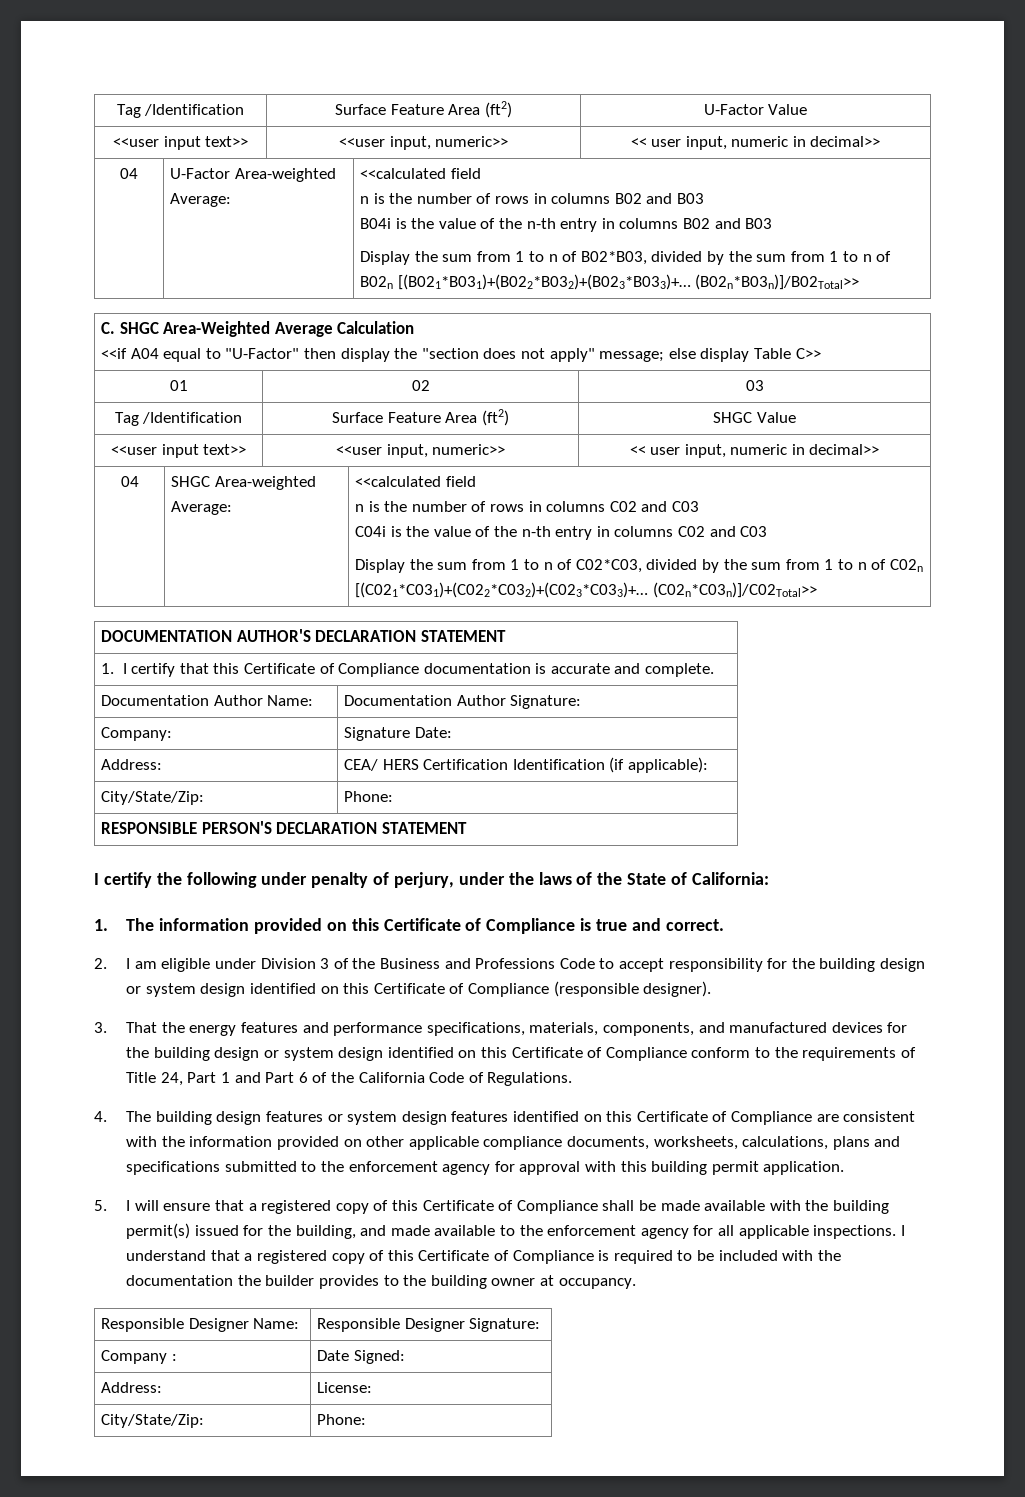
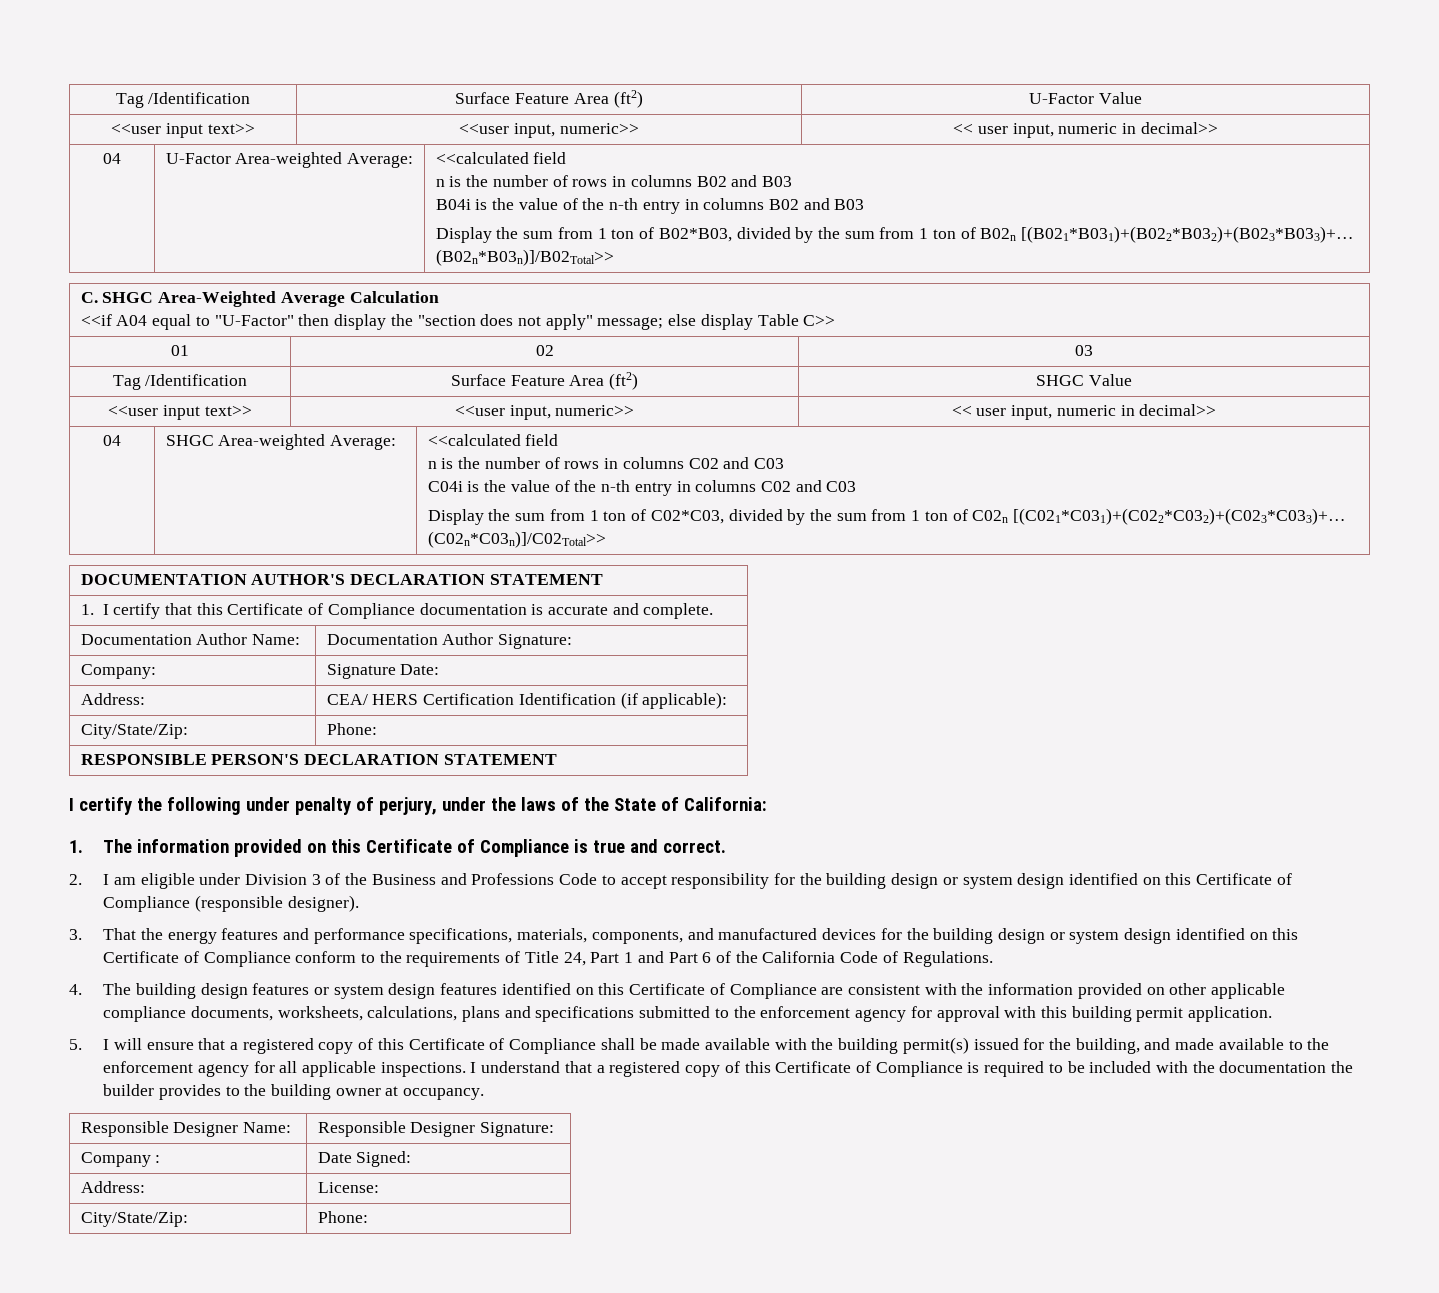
- Display the sum from 1 to n of B02*B03, divided by the sum from 1 to n of B02n [(B021*B031)+(B022*B032)+(B023*B033)+…
+ Display the sum from 1 ton of B02*B03, divided by the sum from 1 ton of B02n [(B021*B031)+(B022*B032)+(B023*B033)+…
- Display the sum from 1 to n of C02*C03, divided by the sum from 1 to n of C02n [(C021*C031)+(C022*C032)+(C023*C033)+…
+ Display the sum from 1 ton of C02*C03, divided by the sum from 1 ton of C02n [(C021*C031)+(C022*C032)+(C023*C033)+…

